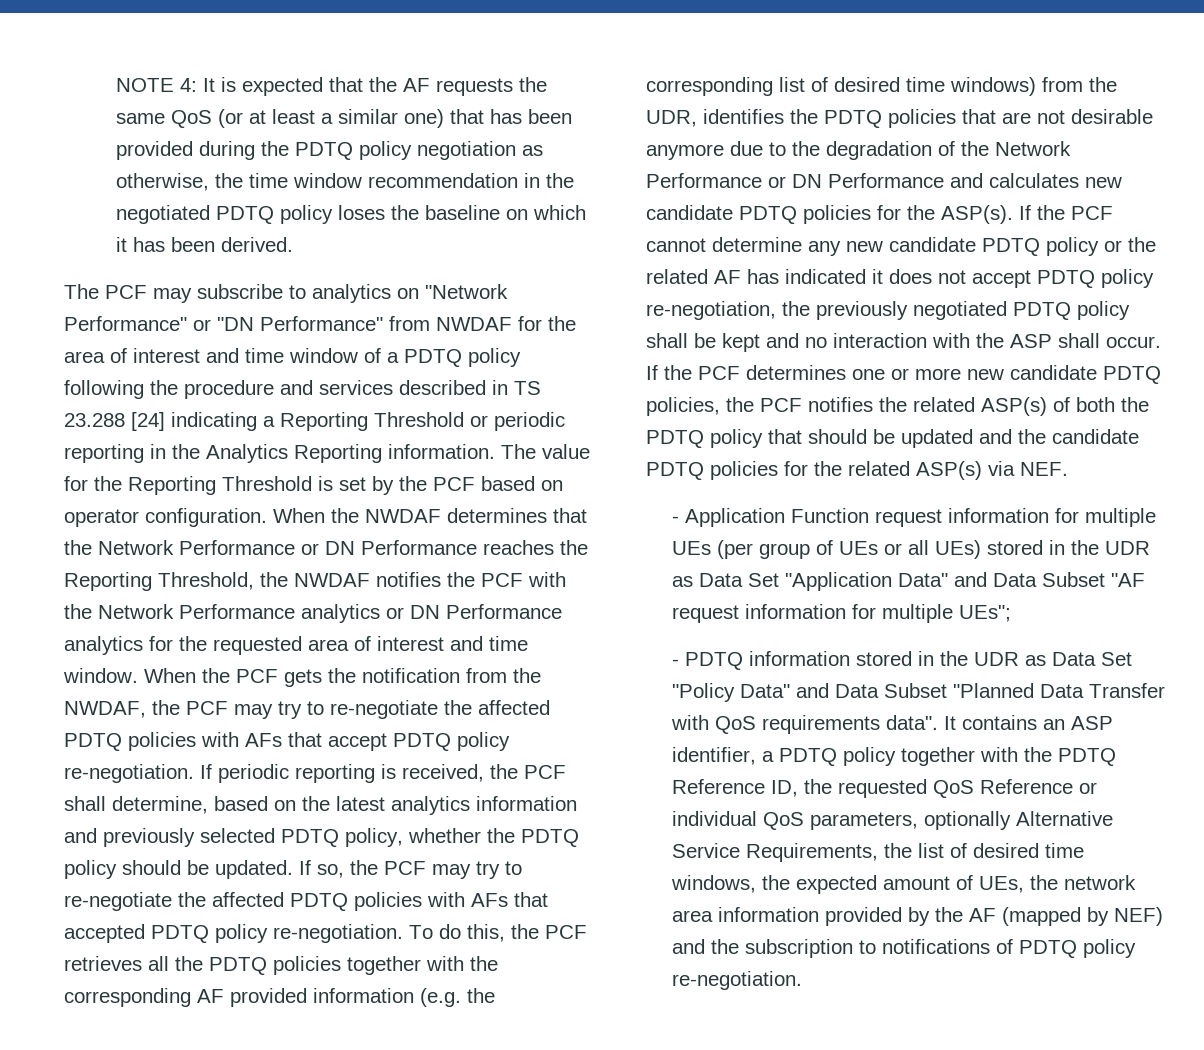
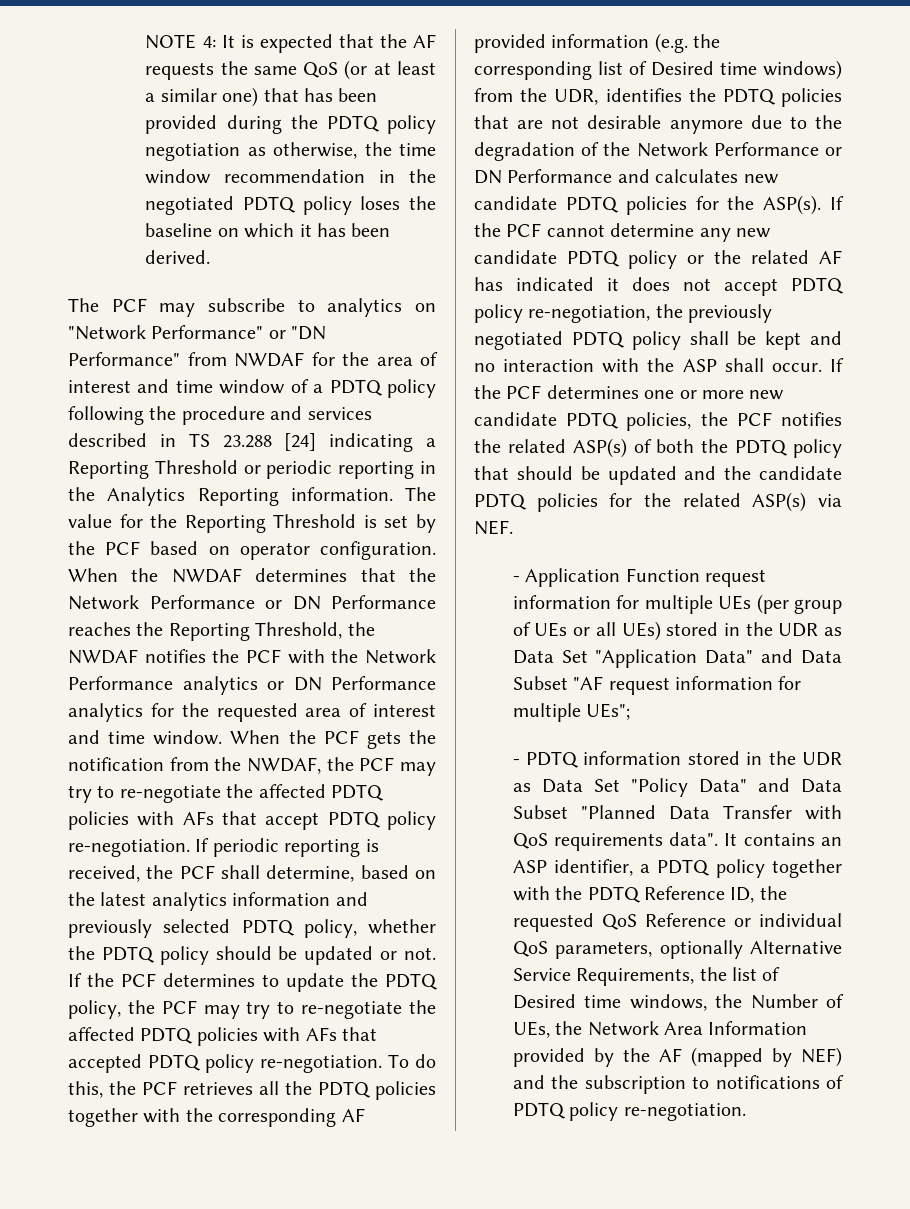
- If periodic reporting is received, the PCF shall determine, based on the latest analytics information and previously selected PDTQ policy, whether the PDTQ policy should be updated. If so, the PCF may try to re-negotiate the affected PDTQ policies with AFs that accepted PDTQ policy re-negotiation.
+ If periodic reporting is received, the PCF shall determine, based on the latest analytics information and previously selected PDTQ policy, whether the PDTQ policy should be updated or not. If the PCF determines to update the PDTQ policy, the PCF may try to re-negotiate the affected PDTQ policies with AFs that accepted PDTQ policy re-negotiation.
- To do this, the PCF retrieves all the PDTQ policies together with the corresponding AF provided information (e.g. the corresponding list of desired time windows) from the UDR, identifies the PDTQ policies that are not desirable anymore due to the degradation of the Network Performance or DN Performance and calculates new candidate PDTQ policies for the ASP(s).
+ To do this, the PCF retrieves all the PDTQ policies together with the corresponding AF provided information (e.g. the corresponding list of Desired time windows) from the UDR, identifies the PDTQ policies that are not desirable anymore due to the degradation of the Network Performance or DN Performance and calculates new candidate PDTQ policies for the ASP(s).
- It contains an ASP identifier, a PDTQ policy together with the PDTQ Reference ID, the requested QoS Reference or individual QoS parameters, optionally Alternative Service Requirements, the list of desired time windows, the expected amount of UEs, the network area information provided by the AF (mapped by NEF) and the subscription to notifications of PDTQ policy re-negotiation.
+ It contains an ASP identifier, a PDTQ policy together with the PDTQ Reference ID, the requested QoS Reference or individual QoS parameters, optionally Alternative Service Requirements, the list of Desired time windows, the Number of UEs, the Network Area Information provided by the AF (mapped by NEF) and the subscription to notifications of PDTQ policy re-negotiation.

